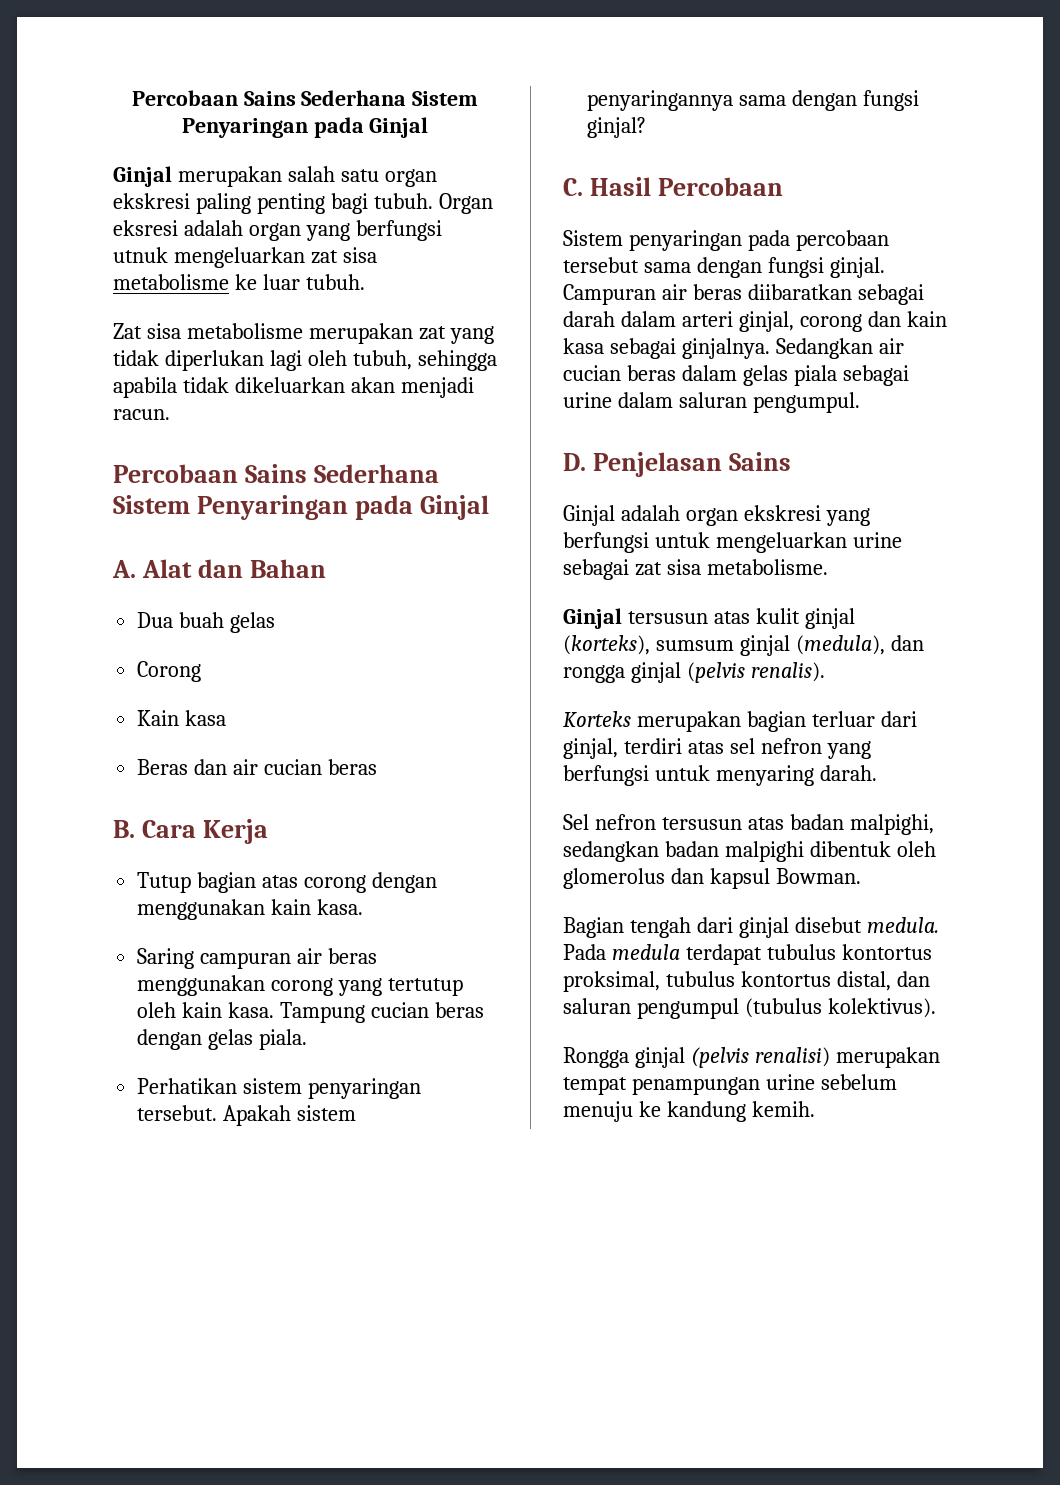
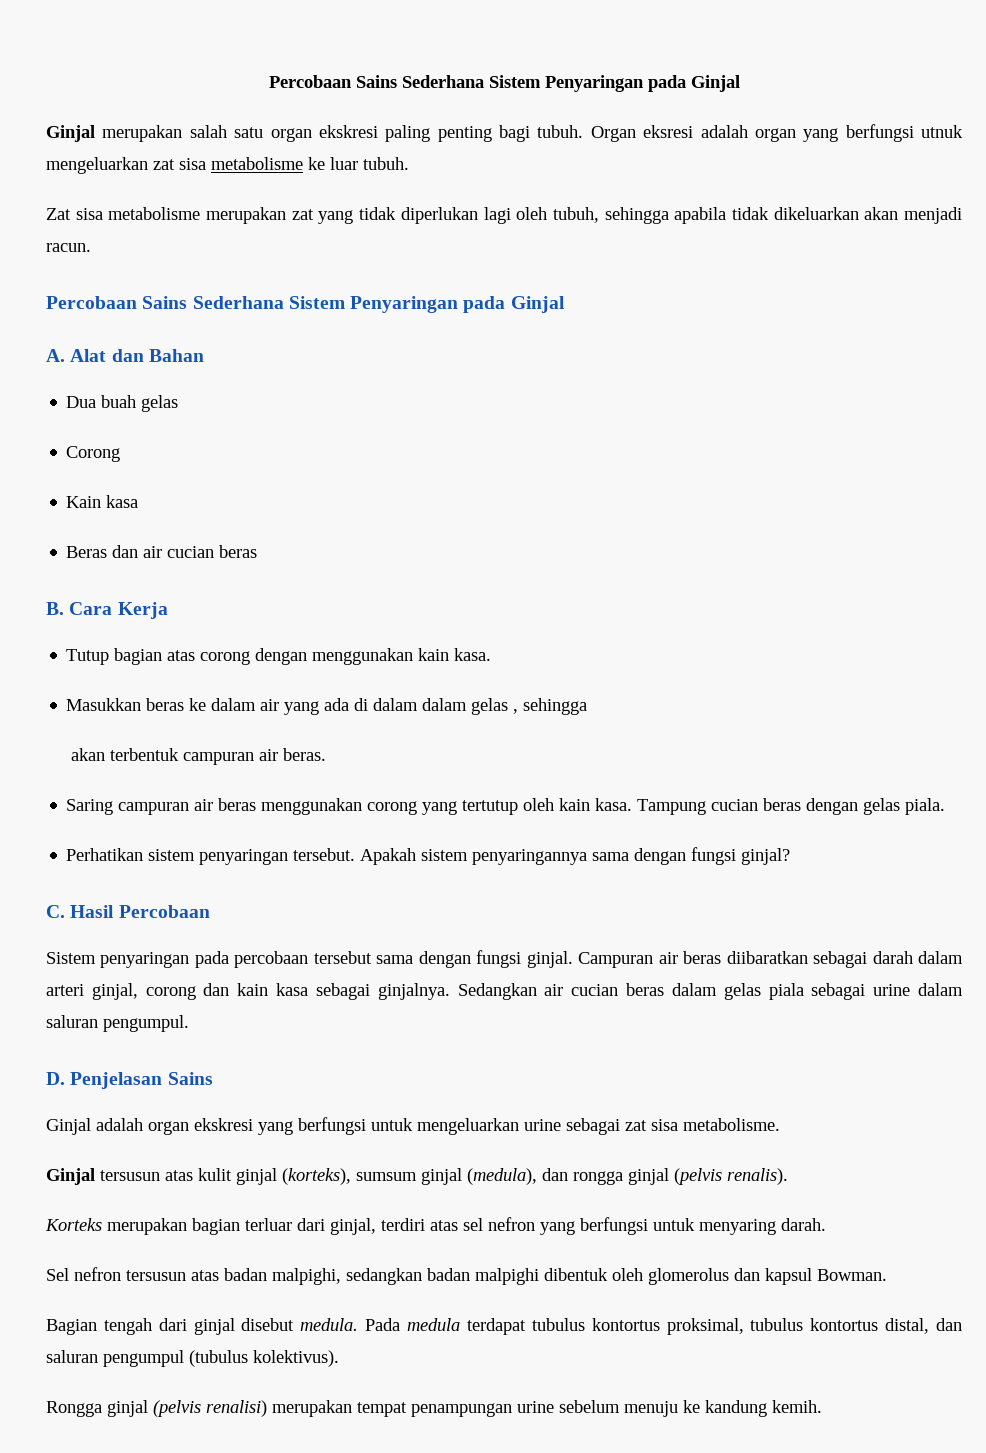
+ Masukkan beras ke dalam air yang ada di dalam dalam gelas , sehingga
+ akan terbentuk campuran air beras.

